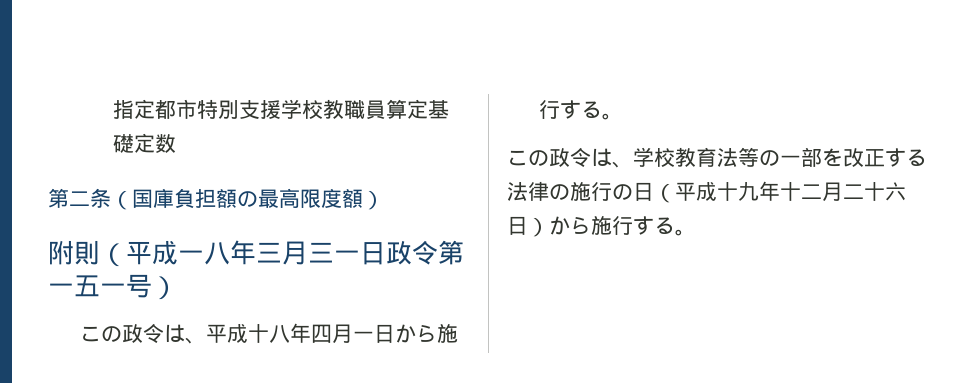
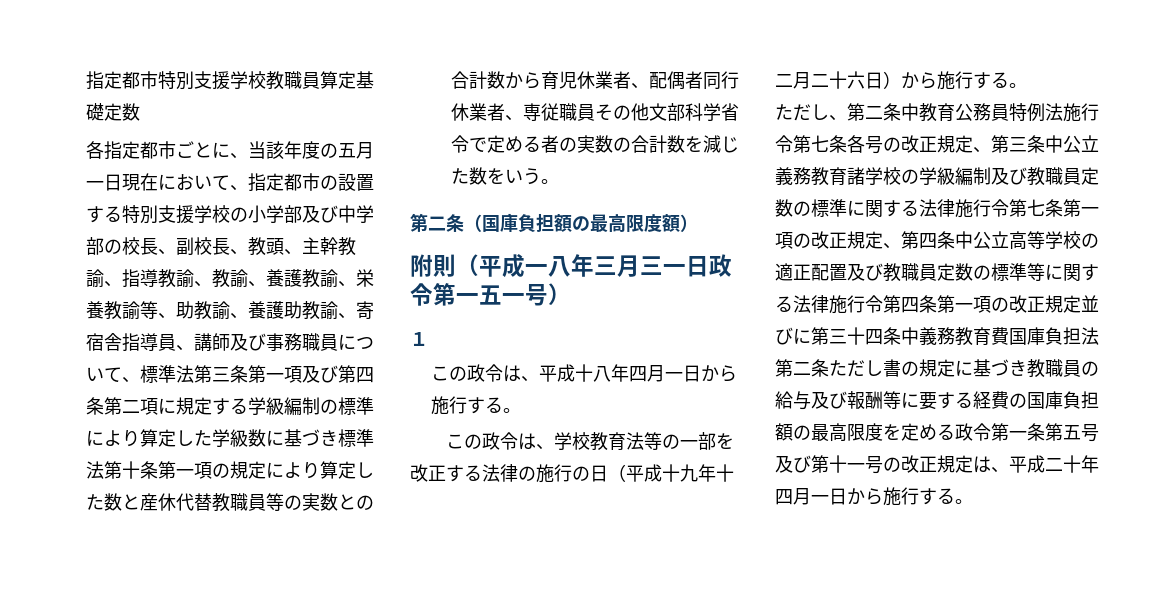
+ 各指定都市ごとに、当該年度の五月一日現在において、指定都市の設置する特別支援学校の小学部及び中学部の校長、副校長、教頭、主幹教諭、指導教諭、教諭、養護教諭、栄養教諭等、助教諭、養護助教諭、寄宿舎指導員、講師及び事務職員について、標準法第三条第一項及び第四条第二項に規定する学級編制の標準により算定した学級数に基づき標準法第十条第一項の規定により算定した数と産休代替教職員等の実数との合計数から育児休業者、配偶者同行休業者、専従職員その他文部科学省令で定める者の実数の合計数を減じた数をいう。
+ １
+ ただし、第二条中教育公務員特例法施行令第七条各号の改正規定、第三条中公立義務教育諸学校の学級編制及び教職員定数の標準に関する法律施行令第七条第一項の改正規定、第四条中公立高等学校の適正配置及び教職員定数の標準等に関する法律施行令第四条第一項の改正規定並びに第三十四条中義務教育費国庫負担法第二条ただし書の規定に基づき教職員の給与及び報酬等に要する経費の国庫負担額の最高限度を定める政令第一条第五号及び第十一号の改正規定は、平成二十年四月一日から施行する。

